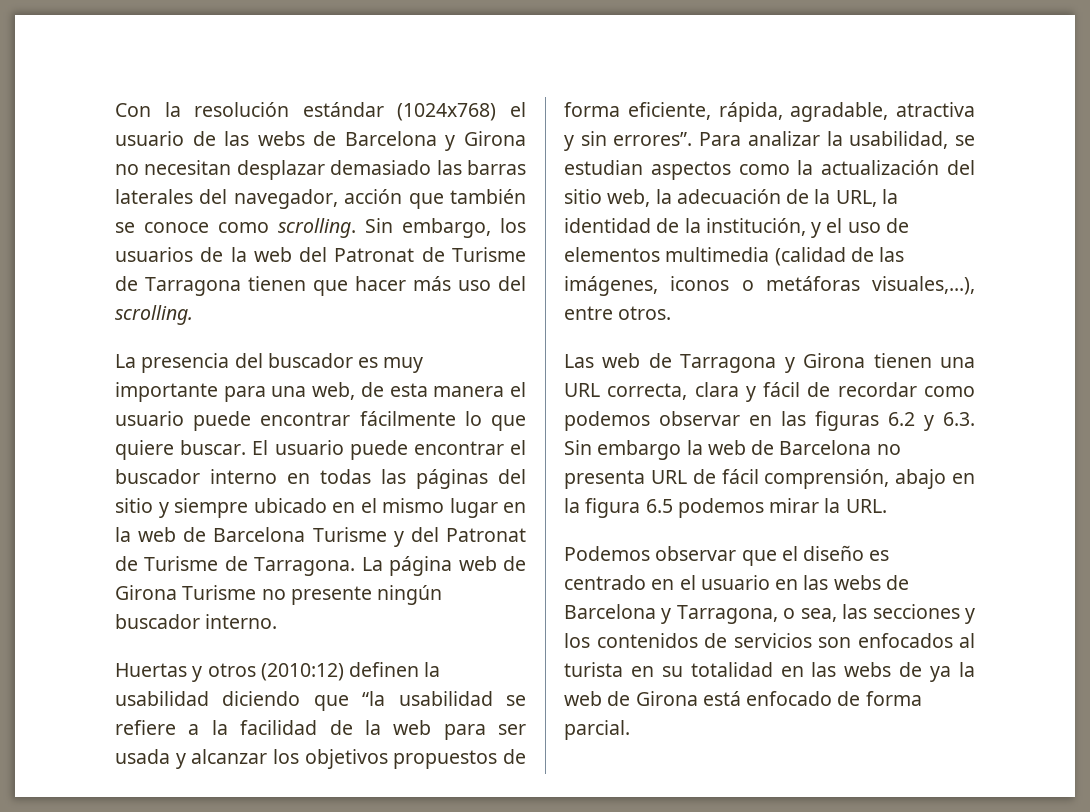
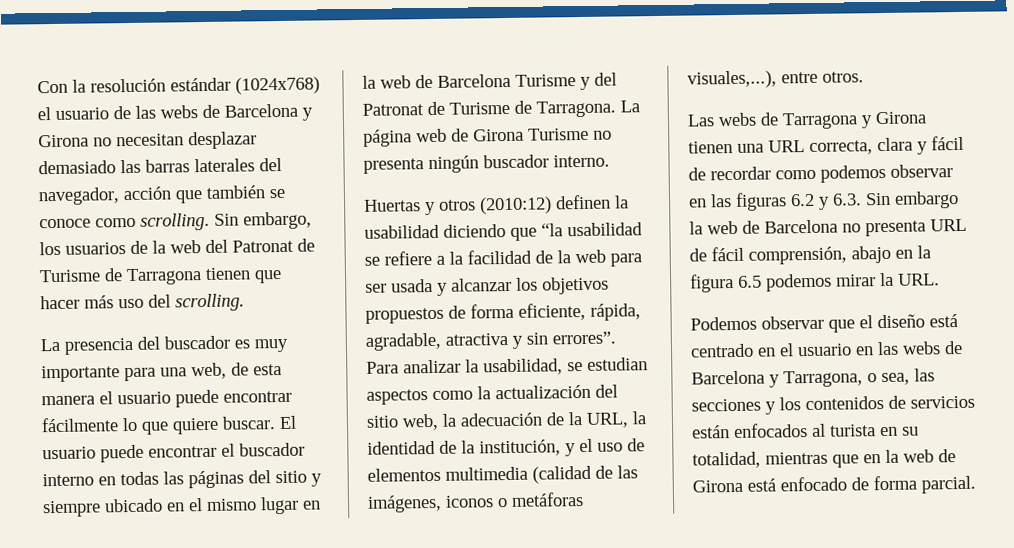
- La página web de Girona Turisme no presente ningún buscador interno.
+ La página web de Girona Turisme no presenta ningún buscador interno.
- Las web de Tarragona y Girona tienen una URL correcta, clara y fácil de recordar como podemos observar en las figuras 6.2 y 6.3. Sin embargo la web de Barcelona no presenta URL de fácil comprensión, abajo en la figura 6.5 podemos mirar la URL.
+ Las webs de Tarragona y Girona tienen una URL correcta, clara y fácil de recordar como podemos observar en las figuras 6.2 y 6.3. Sin embargo la web de Barcelona no presenta URL de fácil comprensión, abajo en la figura 6.5 podemos mirar la URL.
- Podemos observar que el diseño es centrado en el usuario en las webs de Barcelona y Tarragona, o sea, las secciones y los contenidos de servicios son enfocados al turista en su totalidad en las webs de ya la web de Girona está enfocado de forma parcial.
+ Podemos observar que el diseño está centrado en el usuario en las webs de Barcelona y Tarragona, o sea, las secciones y los contenidos de servicios están enfocados al turista en su totalidad, mientras que en la web de Girona está enfocado de forma parcial.

